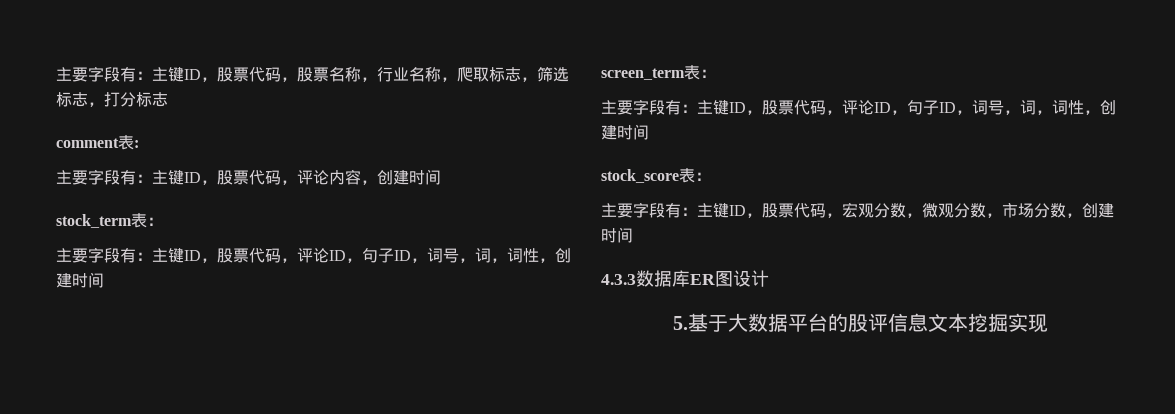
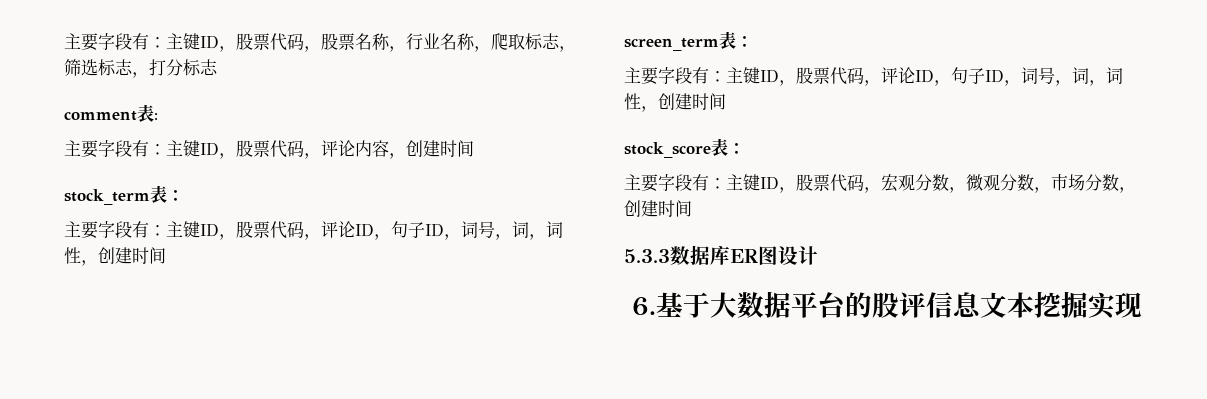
- 4.3.3数据库ER图设计
+ 5.3.3数据库ER图设计
- 5.基于大数据平台的股评信息文本挖掘实现
+ 6.基于大数据平台的股评信息文本挖掘实现

